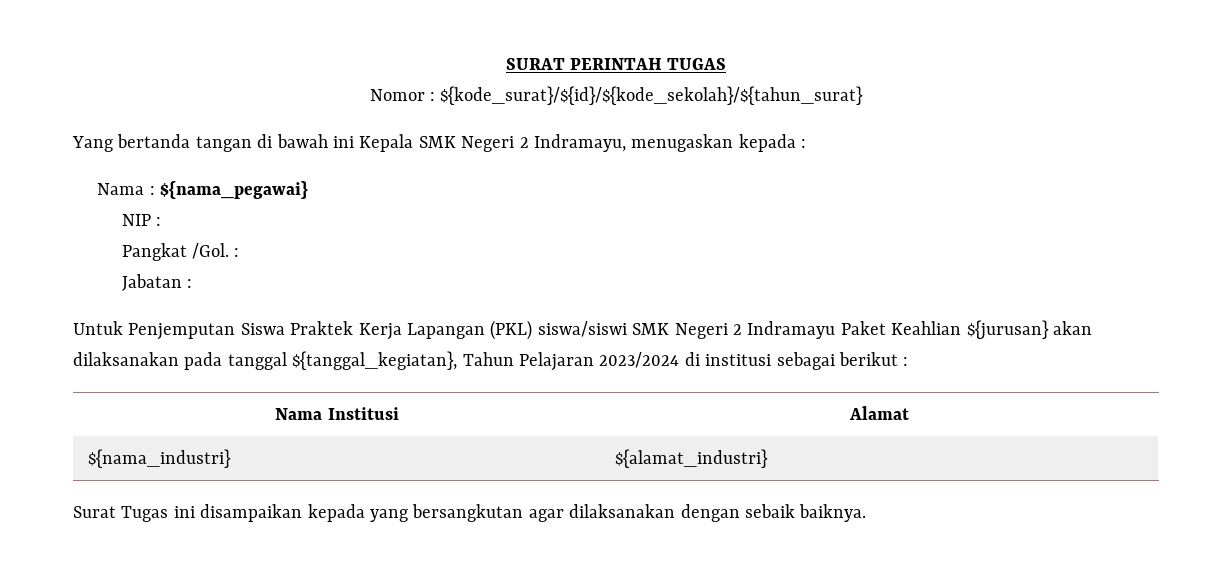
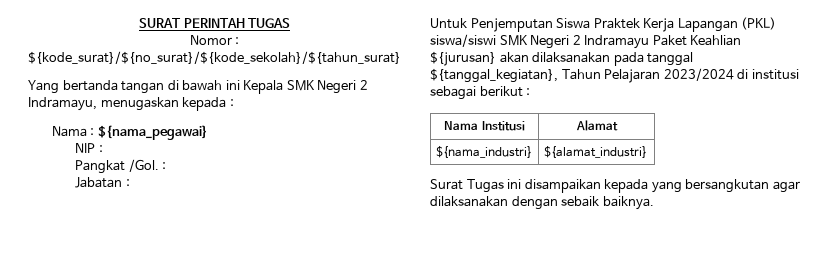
- Nomor : ${kode_surat}/${id}/${kode_sekolah}/${tahun_surat}
+ Nomor : ${kode_surat}/${no_surat}/${kode_sekolah}/${tahun_surat}

